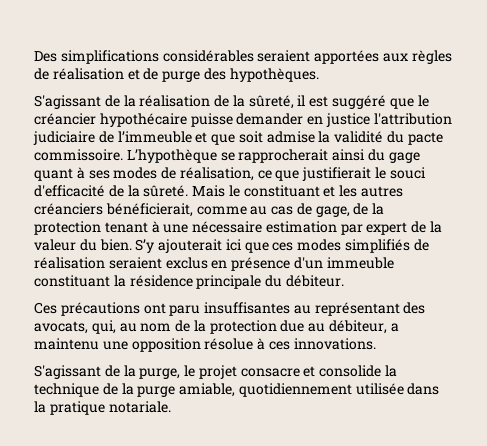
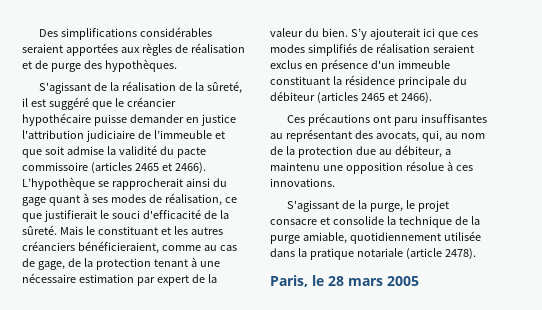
- S'agissant de la réalisation de la sûreté, il est suggéré que le créancier hypothécaire puisse demander en justice l'attribution judiciaire de l’immeuble et que soit admise la validité du pacte commissoire.
+ S'agissant de la réalisation de la sûreté, il est suggéré que le créancier hypothécaire puisse demander en justice l'attribution judiciaire de l’immeuble et que soit admise la validité du pacte commissoire (articles 2465 et 2466).
- Mais le constituant et les autres créanciers bénéficierait, comme au cas de gage, de la protection tenant à une nécessaire estimation par expert de la valeur du bien.
+ Mais le constituant et les autres créanciers bénéficieraient, comme au cas de gage, de la protection tenant à une nécessaire estimation par expert de la valeur du bien.
- S’y ajouterait ici que ces modes simplifiés de réalisation seraient exclus en présence d'un immeuble constituant la résidence principale du débiteur.
+ S’y ajouterait ici que ces modes simplifiés de réalisation seraient exclus en présence d'un immeuble constituant la résidence principale du débiteur (articles 2465 et 2466).
- S'agissant de la purge, le projet consacre et consolide la technique de la purge amiable, quotidiennement utilisée dans la pratique notariale.
+ S'agissant de la purge, le projet consacre et consolide la technique de la purge amiable, quotidiennement utilisée dans la pratique notariale (article 2478).
+ Paris, le 28 mars 2005

